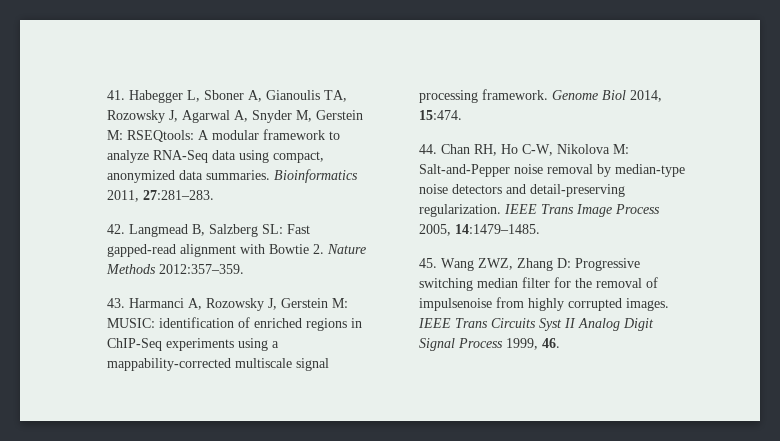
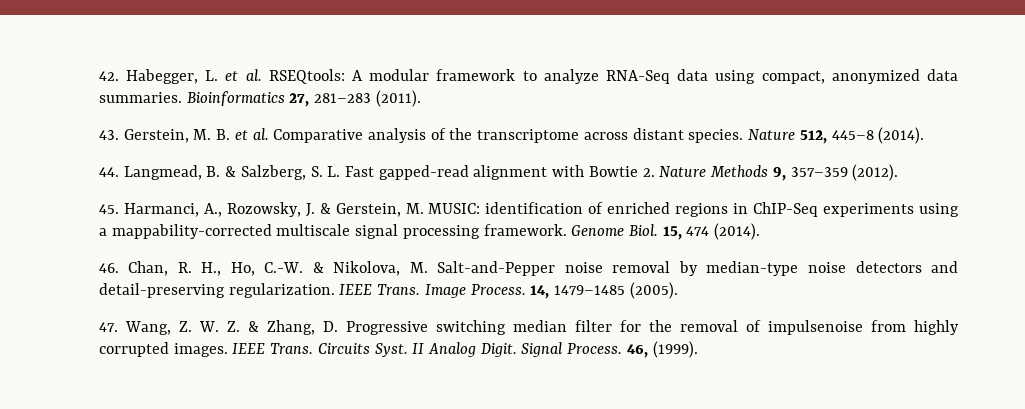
- 41. Habegger L, Sboner A, Gianoulis TA, Rozowsky J, Agarwal A, Snyder M, Gerstein M: RSEQtools: A modular framework to analyze RNA-Seq data using compact, anonymized data summaries.
+ 42. Habegger, L. et al. RSEQtools: A modular framework to analyze RNA-Seq data using compact, anonymized data summaries.
- Bioinformatics 2011, 27:281–283.
- 42. Langmead B, Salzberg SL: Fast gapped-read alignment with Bowtie 2. Nature Methods 2012:357–359.
- 43. Harmanci A, Rozowsky J, Gerstein M: MUSIC: identification of enriched regions in ChIP-Seq experiments using a mappability-corrected multiscale signal processing framework.
+ Bioinformatics 27, 281–283 (2011).
+ 43. Gerstein, M. B. et al. Comparative analysis of the transcriptome across distant species. Nature 512, 445–8 (2014).
+ 44. Langmead, B. & Salzberg, S. L. Fast gapped-read alignment with Bowtie 2. Nature Methods 9, 357–359 (2012).
+ 45. Harmanci, A., Rozowsky, J. & Gerstein, M. MUSIC: identification of enriched regions in ChIP-Seq experiments using a mappability-corrected multiscale signal processing framework.
- Genome Biol 2014, 15:474.
- 44. Chan RH, Ho C-W, Nikolova M: Salt-and-Pepper noise removal by median-type noise detectors and detail-preserving regularization.
+ Genome Biol. 15, 474 (2014).
+ 46. Chan, R. H., Ho, C.-W. & Nikolova, M. Salt-and-Pepper noise removal by median-type noise detectors and detail-preserving regularization.
- IEEE Trans Image Process 2005, 14:1479–1485.
- 45. Wang ZWZ, Zhang D: Progressive switching median filter for the removal of impulsenoise from highly corrupted images.
+ IEEE Trans. Image Process. 14, 1479–1485 (2005).
+ 47. Wang, Z. W. Z. & Zhang, D. Progressive switching median filter for the removal of impulsenoise from highly corrupted images.
- IEEE Trans Circuits Syst II Analog Digit Signal Process 1999, 46.
+ IEEE Trans. Circuits Syst. II Analog Digit. Signal Process. 46, (1999).

